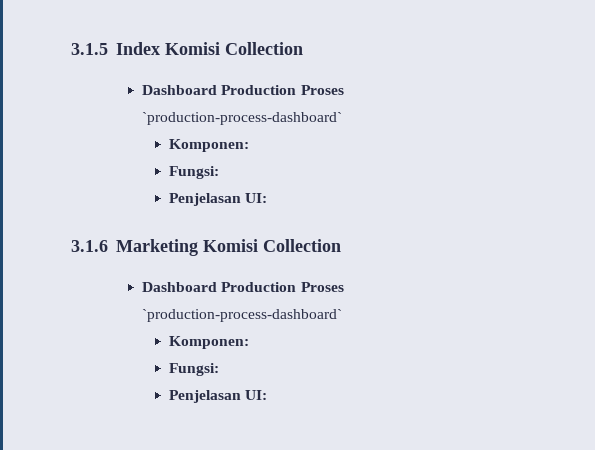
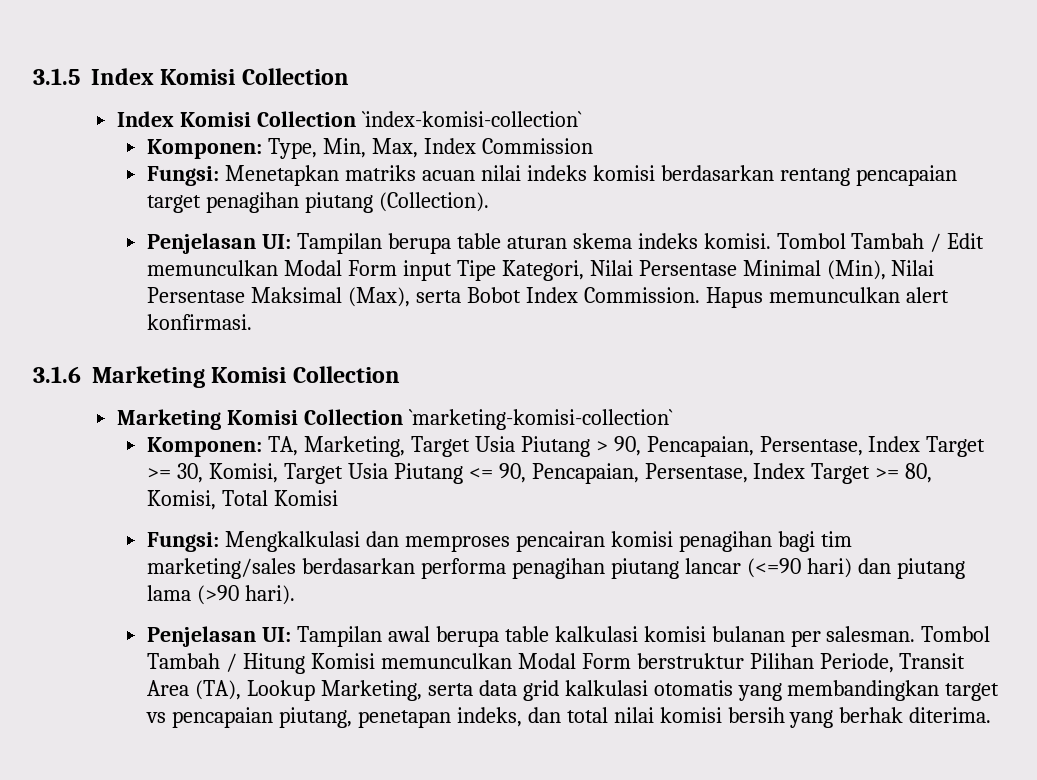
  3.1.5 Index Komisi Collection
- Dashboard Production Proses `production-process-dashboard`
- Komponen:
- Fungsi:
- Penjelasan UI:
+ Index Komisi Collection `index-komisi-collection`
+ Komponen: Type, Min, Max, Index Commission
+ Fungsi: Menetapkan matriks acuan nilai indeks komisi berdasarkan rentang pencapaian target penagihan piutang (Collection).
+ Penjelasan UI: Tampilan berupa table aturan skema indeks komisi. Tombol Tambah / Edit memunculkan Modal Form input Tipe Kategori, Nilai Persentase Minimal (Min), Nilai Persentase Maksimal (Max), serta Bobot Index Commission. Hapus memunculkan alert konfirmasi.
  3.1.6 Marketing Komisi Collection
- Dashboard Production Proses `production-process-dashboard`
- Komponen:
- Fungsi:
- Penjelasan UI:
+ Marketing Komisi Collection `marketing-komisi-collection`
+ Komponen: TA, Marketing, Target Usia Piutang > 90, Pencapaian, Persentase, Index Target >= 30, Komisi, Target Usia Piutang <= 90, Pencapaian, Persentase, Index Target >= 80, Komisi, Total Komisi
+ Fungsi: Mengkalkulasi dan memproses pencairan komisi penagihan bagi tim marketing/sales berdasarkan performa penagihan piutang lancar (<=90 hari) dan piutang lama (>90 hari).
+ Penjelasan UI: Tampilan awal berupa table kalkulasi komisi bulanan per salesman. Tombol Tambah / Hitung Komisi memunculkan Modal Form berstruktur Pilihan Periode, Transit Area (TA), Lookup Marketing, serta data grid kalkulasi otomatis yang membandingkan target vs pencapaian piutang, penetapan indeks, dan total nilai komisi bersih yang berhak diterima.

